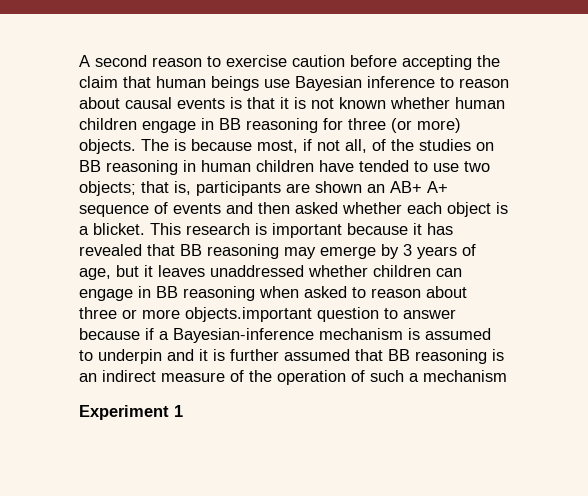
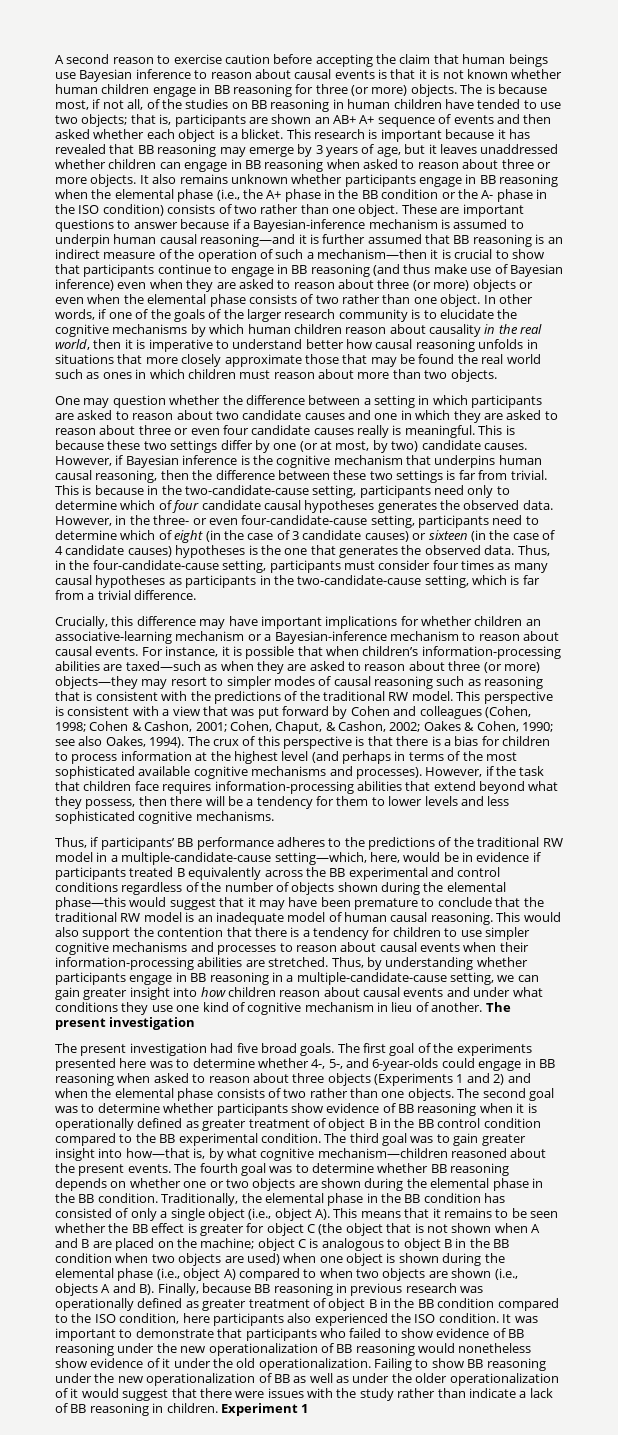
- This research is important because it has revealed that BB reasoning may emerge by 3 years of age, but it leaves unaddressed whether children can engage in BB reasoning when asked to reason about three or more objects.important question to answer because if a Bayesian-inference mechanism is assumed to underpin and it is further assumed that BB reasoning is an indirect measure of the operation of such a mechanism
- Experiment 1
+ This research is important because it has revealed that BB reasoning may emerge by 3 years of age, but it leaves unaddressed whether children can engage in BB reasoning when asked to reason about three or more objects. It also remains unknown whether participants engage in BB reasoning when the elemental phase (i.e., the A+ phase in the BB condition or the A- phase in the ISO condition) consists of two rather than one object. These are important questions to answer because if a Bayesian-inference mechanism is assumed to underpin human causal reasoning—and it is further assumed that BB reasoning is an indirect measure of the operation of such a mechanism—then it is crucial to show that participants continue to engage in BB reasoning (and thus make use of Bayesian inference) even when they are asked to reason about three (or more) objects or even when the elemental phase consists of two rather than one object. In other words, if one of the goals of the larger research community is to elucidate the cognitive mechanisms by which human children reason about causality in the real world, then it is imperative to understand better how causal reasoning unfolds in situations that more closely approximate those that may be found the real world such as ones in which children must reason about more than two objects.
+ One may question whether the difference between a setting in which participants are asked to reason about two candidate causes and one in which they are asked to reason about three or even four candidate causes really is meaningful. This is because these two settings differ by one (or at most, by two) candidate causes. However, if Bayesian inference is the cognitive mechanism that underpins human causal reasoning, then the difference between these two settings is far from trivial. This is because in the two-candidate-cause setting, participants need only to determine which of four candidate causal hypotheses generates the observed data. However, in the three- or even four-candidate-cause setting, participants need to determine which of eight (in the case of 3 candidate causes) or sixteen (in the case of 4 candidate causes) hypotheses is the one that generates the observed data. Thus, in the four-candidate-cause setting, participants must consider four times as many causal hypotheses as participants in the two-candidate-cause setting, which is far from a trivial difference.
+ Crucially, this difference may have important implications for whether children an associative-learning mechanism or a Bayesian-inference mechanism to reason about causal events. For instance, it is possible that when children’s information-processing abilities are taxed—such as when they are asked to reason about three (or more) objects—they may resort to simpler modes of causal reasoning such as reasoning that is consistent with the predictions of the traditional RW model. This perspective is consistent with a view that was put forward by Cohen and colleagues (Cohen, 1998; Cohen & Cashon, 2001; Cohen, Chaput, & Cashon, 2002; Oakes & Cohen, 1990; see also Oakes, 1994). The crux of this perspective is that there is a bias for children to process information at the highest level (and perhaps in terms of the most sophisticated available cognitive mechanisms and processes). However, if the task that children face requires information-processing abilities that extend beyond what they possess, then there will be a tendency for them to lower levels and less sophisticated cognitive mechanisms.
+ Thus, if participants’ BB performance adheres to the predictions of the traditional RW model in a multiple-candidate-cause setting—which, here, would be in evidence if participants treated B equivalently across the BB experimental and control conditions regardless of the number of objects shown during the elemental phase—this would suggest that it may have been premature to conclude that the traditional RW model is an inadequate model of human causal reasoning. This would also support the contention that there is a tendency for children to use simpler cognitive mechanisms and processes to reason about causal events when their information-processing abilities are stretched. Thus, by understanding whether participants engage in BB reasoning in a multiple-candidate-cause setting, we can gain greater insight into how children reason about causal events and under what conditions they use one kind of cognitive mechanism in lieu of another. The present investigation
+ The present investigation had five broad goals. The first goal of the experiments presented here was to determine whether 4-, 5-, and 6-year-olds could engage in BB reasoning when asked to reason about three objects (Experiments 1 and 2) and when the elemental phase consists of two rather than one objects. The second goal was to determine whether participants show evidence of BB reasoning when it is operationally defined as greater treatment of object B in the BB control condition compared to the BB experimental condition. The third goal was to gain greater insight into how—that is, by what cognitive mechanism—children reasoned about the present events. The fourth goal was to determine whether BB reasoning depends on whether one or two objects are shown during the elemental phase in the BB condition. Traditionally, the elemental phase in the BB condition has consisted of only a single object (i.e., object A). This means that it remains to be seen whether the BB effect is greater for object C (the object that is not shown when A and B are placed on the machine; object C is analogous to object B in the BB condition when two objects are used) when one object is shown during the elemental phase (i.e., object A) compared to when two objects are shown (i.e., objects A and B). Finally, because BB reasoning in previous research was operationally defined as greater treatment of object B in the BB condition compared to the ISO condition, here participants also experienced the ISO condition. It was important to demonstrate that participants who failed to show evidence of BB reasoning under the new operationalization of BB reasoning would nonetheless show evidence of it under the old operationalization. Failing to show BB reasoning under the new operationalization of BB as well as under the older operationalization of it would suggest that there were issues with the study rather than indicate a lack of BB reasoning in children. Experiment 1

